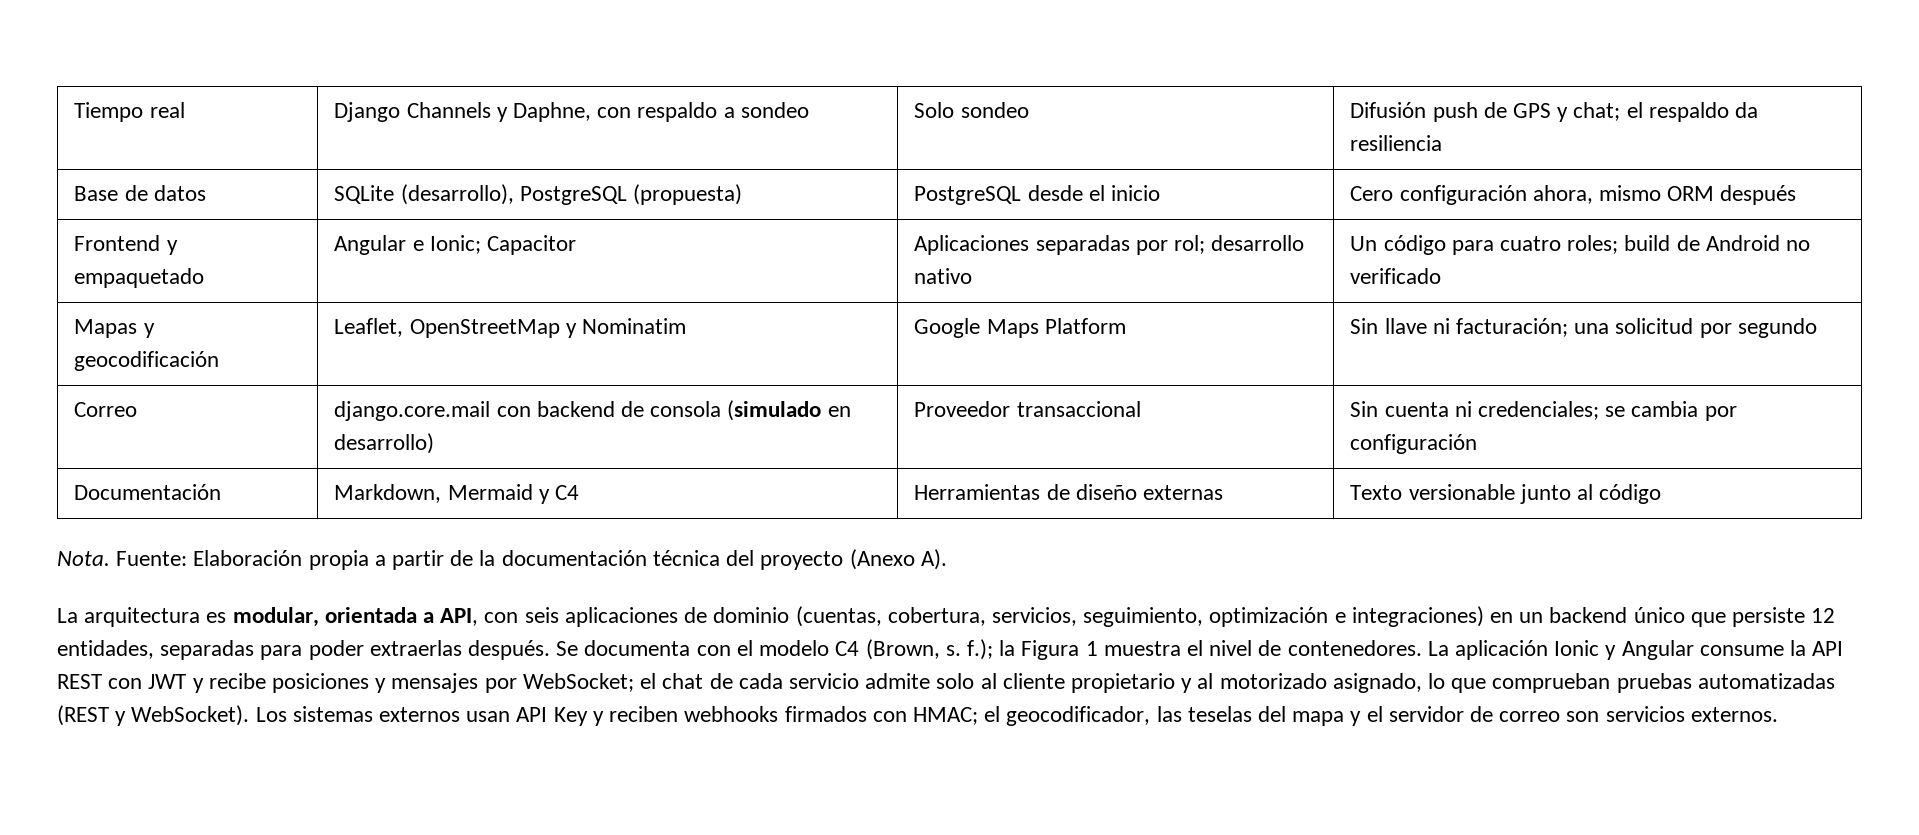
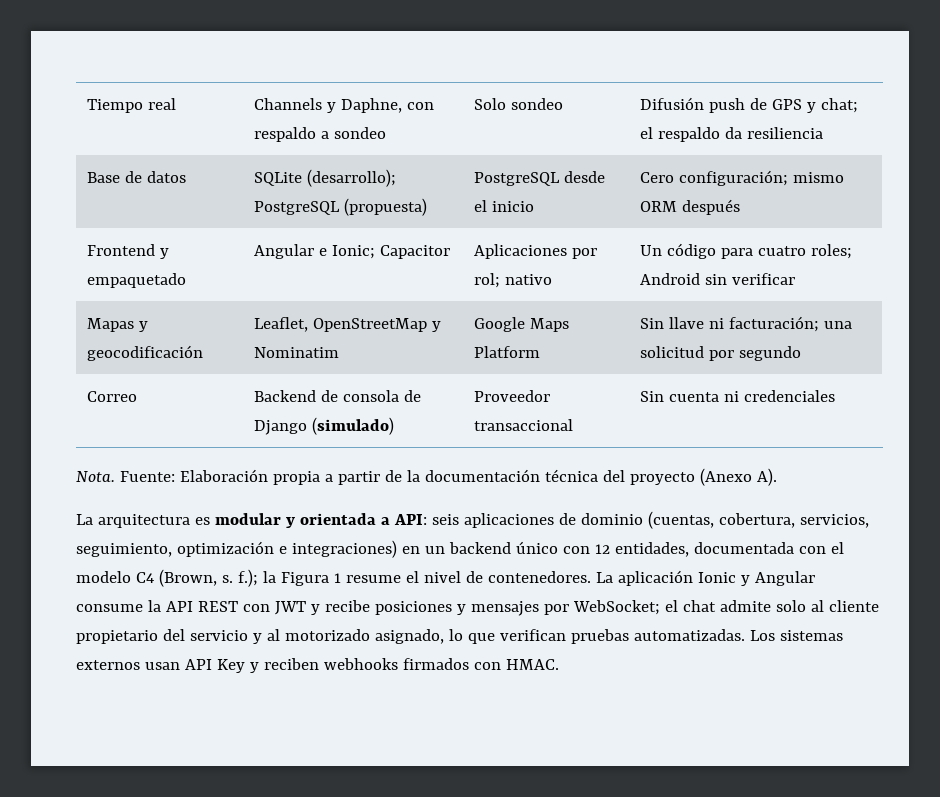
- Tiempo real | Django Channels y Daphne, con respaldo a sondeo | Solo sondeo | Difusión push de GPS y chat; el respaldo da resiliencia
+ Tiempo real | Channels y Daphne, con respaldo a sondeo | Solo sondeo | Difusión push de GPS y chat; el respaldo da resiliencia
- Base de datos | SQLite (desarrollo), PostgreSQL (propuesta) | PostgreSQL desde el inicio | Cero configuración ahora, mismo ORM después
+ Base de datos | SQLite (desarrollo); PostgreSQL (propuesta) | PostgreSQL desde el inicio | Cero configuración; mismo ORM después
- Frontend y empaquetado | Angular e Ionic; Capacitor | Aplicaciones separadas por rol; desarrollo nativo | Un código para cuatro roles; build de Android no verificado
+ Frontend y empaquetado | Angular e Ionic; Capacitor | Aplicaciones por rol; nativo | Un código para cuatro roles; Android sin verificar
- Correo | django.core.mail con backend de consola (simulado en desarrollo) | Proveedor transaccional | Sin cuenta ni credenciales; se cambia por configuración
- Documentación | Markdown, Mermaid y C4 | Herramientas de diseño externas | Texto versionable junto al código
+ Correo | Backend de consola de Django (simulado) | Proveedor transaccional | Sin cuenta ni credenciales
- La arquitectura es modular, orientada a API, con seis aplicaciones de dominio (cuentas, cobertura, servicios, seguimiento, optimización e integraciones) en un backend único que persiste 12 entidades, separadas para poder extraerlas después. Se documenta con el modelo C4 (Brown, s. f.); la Figura 1 muestra el nivel de contenedores.
+ La arquitectura es modular y orientada a API: seis aplicaciones de dominio (cuentas, cobertura, servicios, seguimiento, optimización e integraciones) en un backend único con 12 entidades, documentada con el modelo C4 (Brown, s. f.); la Figura 1 resume el nivel de contenedores.
- La aplicación Ionic y Angular consume la API REST con JWT y recibe posiciones y mensajes por WebSocket; el chat de cada servicio admite solo al cliente propietario y al motorizado asignado, lo que comprueban pruebas automatizadas (REST y WebSocket).
+ La aplicación Ionic y Angular consume la API REST con JWT y recibe posiciones y mensajes por WebSocket; el chat admite solo al cliente propietario del servicio y al motorizado asignado, lo que verifican pruebas automatizadas.
- Los sistemas externos usan API Key y reciben webhooks firmados con HMAC; el geocodificador, las teselas del mapa y el servidor de correo son servicios externos.
+ Los sistemas externos usan API Key y reciben webhooks firmados con HMAC.

